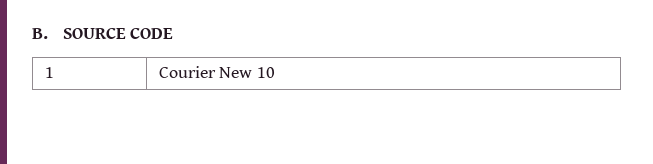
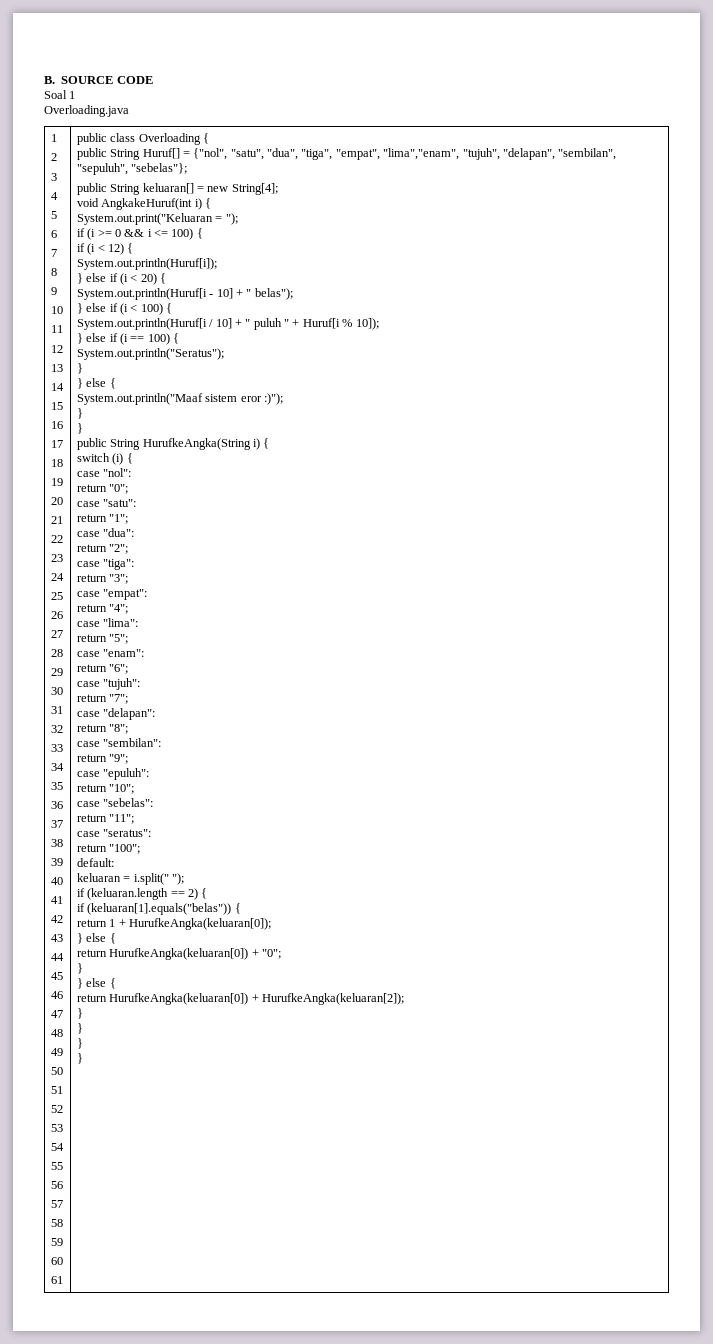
- 1 | Courier New 10
+ Soal 1
+ Overloading.java
+ 1
+ 2
+ 3
+ 4
+ 5
+ 6
+ 7
+ 8
+ 9
+ 10
+ 11
+ 12
+ 13
+ 14
+ 15
+ 16
+ 17
+ 18
+ 19
+ 20
+ 21
+ 22
+ 23
+ 24
+ 25
+ 26
+ 27
+ 28
+ 29
+ 30
+ 31
+ 32
+ 33
+ 34
+ 35
+ 36
+ 37
+ 38
+ 39
+ 40
+ 41
+ 42
+ 43
+ 44
+ 45
+ 46
+ 47
+ 48
+ 49
+ 50
+ 51
+ 52
+ 53
+ 54
+ 55
+ 56
+ 57
+ 58
+ 59
+ 60
+ 61 | public class Overloading {
+ public String Huruf[] = {"nol", "satu", "dua", "tiga", "empat", "lima","enam", "tujuh", "delapan", "sembilan", "sepuluh", "sebelas"};
+ public String keluaran[] = new String[4];
+ void AngkakeHuruf(int i) {
+ System.out.print("Keluaran = ");
+ if (i >= 0 && i <= 100) {
+ if (i < 12) {
+ System.out.println(Huruf[i]);
+ } else if (i < 20) {
+ System.out.println(Huruf[i - 10] + " belas");
+ } else if (i < 100) {
+ System.out.println(Huruf[i / 10] + " puluh " + Huruf[i % 10]);
+ } else if (i == 100) {
+ System.out.println("Seratus");
+ }
+ } else {
+ System.out.println("Maaf sistem eror :)");
+ }
+ }
+ public String HurufkeAngka(String i) {
+ switch (i) {
+ case "nol":
+ return "0";
+ case "satu":
+ return "1";
+ case "dua":
+ return "2";
+ case "tiga":
+ return "3";
+ case "empat":
+ return "4";
+ case "lima":
+ return "5";
+ case "enam":
+ return "6";
+ case "tujuh":
+ return "7";
+ case "delapan":
+ return "8";
+ case "sembilan":
+ return "9";
+ case "epuluh":
+ return "10";
+ case "sebelas":
+ return "11";
+ case "seratus":
+ return "100";
+ default:
+ keluaran = i.split(" ");
+ if (keluaran.length == 2) {
+ if (keluaran[1].equals("belas")) {
+ return 1 + HurufkeAngka(keluaran[0]);
+ } else {
+ return HurufkeAngka(keluaran[0]) + "0";
+ }
+ } else {
+ return HurufkeAngka(keluaran[0]) + HurufkeAngka(keluaran[2]);
+ }
+ }
+ }
+ }

